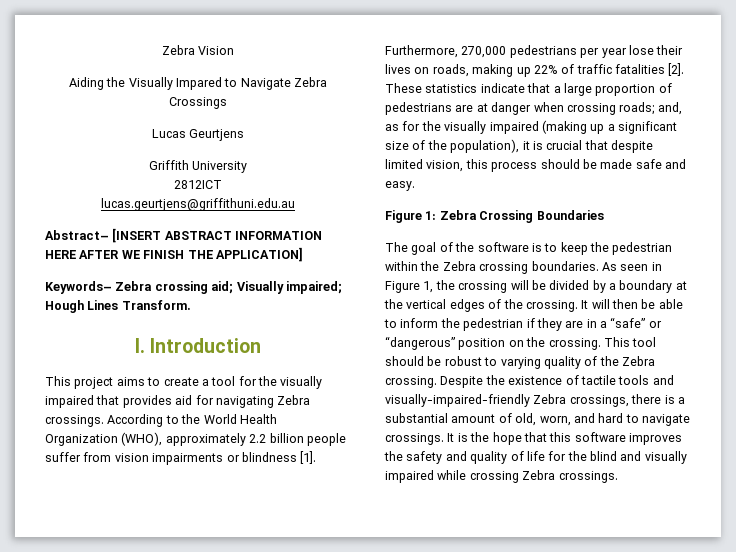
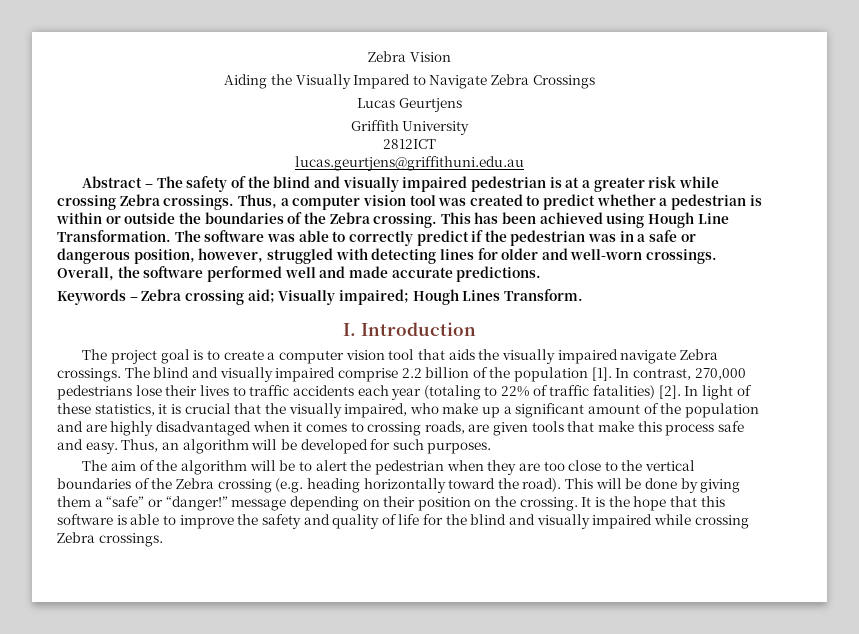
- Abstract– [INSERT ABSTRACT INFORMATION HERE AFTER WE FINISH THE APPLICATION]
- Keywords– Zebra crossing aid; Visually impaired; Hough Lines Transform.
+ Abstract – The safety of the blind and visually impaired pedestrian is at a greater risk while crossing Zebra crossings. Thus, a computer vision tool was created to predict whether a pedestrian is within or outside the boundaries of the Zebra crossing. This has been achieved using Hough Line Transformation. The software was able to correctly predict if the pedestrian was in a safe or dangerous position, however, struggled with detecting lines for older and well-worn crossings. Overall, the software performed well and made accurate predictions.
+ Keywords – Zebra crossing aid; Visually impaired; Hough Lines Transform.
- This project aims to create a tool for the visually impaired that provides aid for navigating Zebra crossings. According to the World Health Organization (WHO), approximately 2.2 billion people suffer from vision impairments or blindness [1]. Furthermore, 270,000 pedestrians per year lose their lives on roads, making up 22% of traffic fatalities [2]. These statistics indicate that a large proportion of pedestrians are at danger when crossing roads; and, as for the visually impaired (making up a significant size of the population), it is crucial that despite limited vision, this process should be made safe and easy.
- Figure 1: Zebra Crossing Boundaries
- The goal of the software is to keep the pedestrian within the Zebra crossing boundaries. As seen in Figure 1, the crossing will be divided by a boundary at the vertical edges of the crossing. It will then be able to inform the pedestrian if they are in a “safe” or “dangerous” position on the crossing. This tool should be robust to varying quality of the Zebra crossing. Despite the existence of tactile tools and visually-impaired-friendly Zebra crossings, there is a substantial amount of old, worn, and hard to navigate crossings.
+ The project goal is to create a computer vision tool that aids the visually impaired navigate Zebra crossings. The blind and visually impaired comprise 2.2 billion of the population [1]. In contrast, 270,000 pedestrians lose their lives to traffic accidents each year (totaling to 22% of traffic fatalities) [2]. In light of these statistics, it is crucial that the visually impaired, who make up a significant amount of the population and are highly disadvantaged when it comes to crossing roads, are given tools that make this process safe and easy. Thus, an algorithm will be developed for such purposes.
+ The aim of the algorithm will be to alert the pedestrian when they are too close to the vertical boundaries of the Zebra crossing (e.g. heading horizontally toward the road). This will be done by giving them a “safe” or “danger!” message depending on their position on the crossing.
- It is the hope that this software improves the safety and quality of life for the blind and visually impaired while crossing Zebra crossings.
+ It is the hope that this software is able to improve the safety and quality of life for the blind and visually impaired while crossing Zebra crossings.

